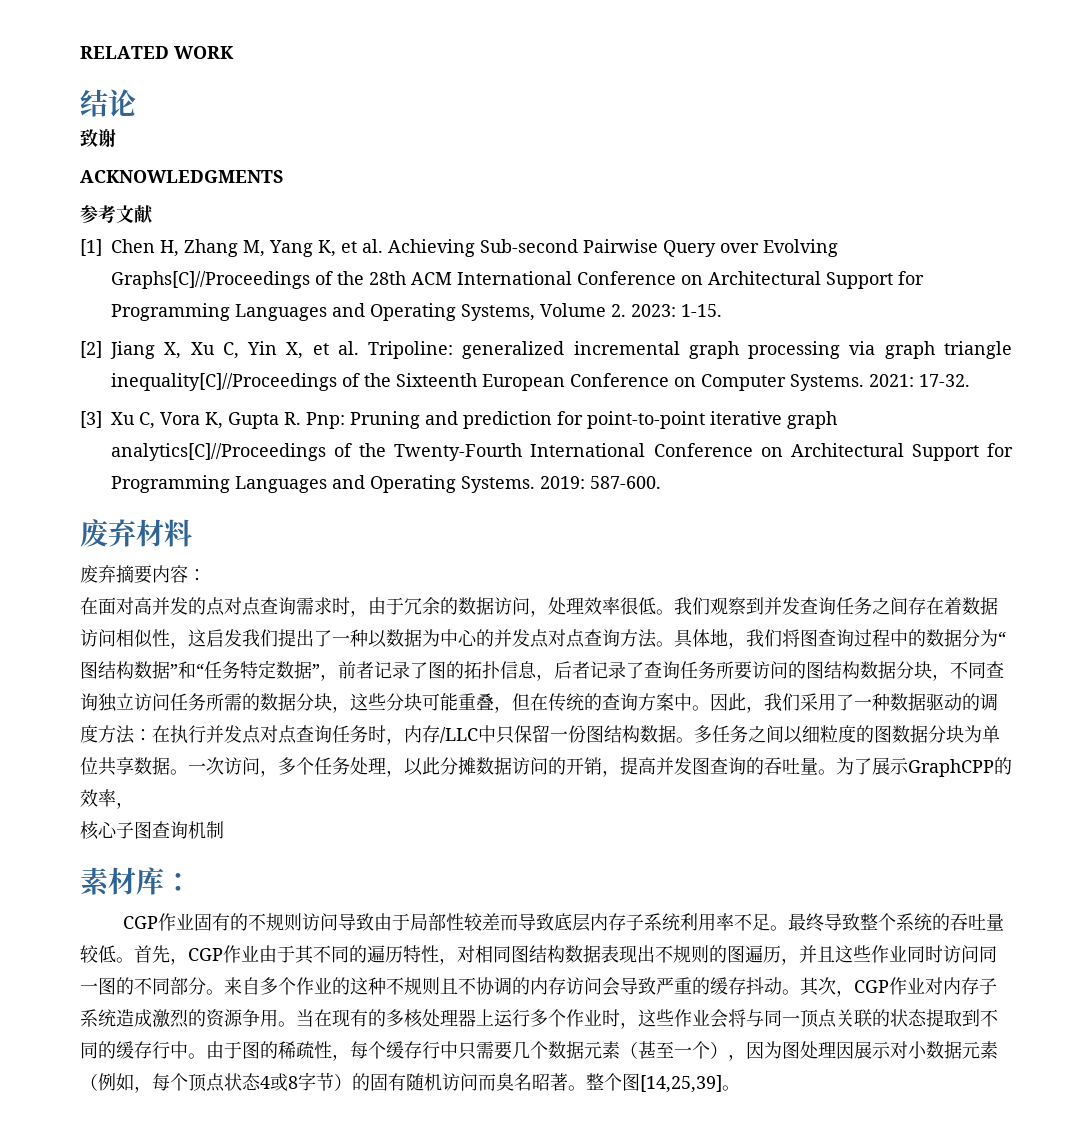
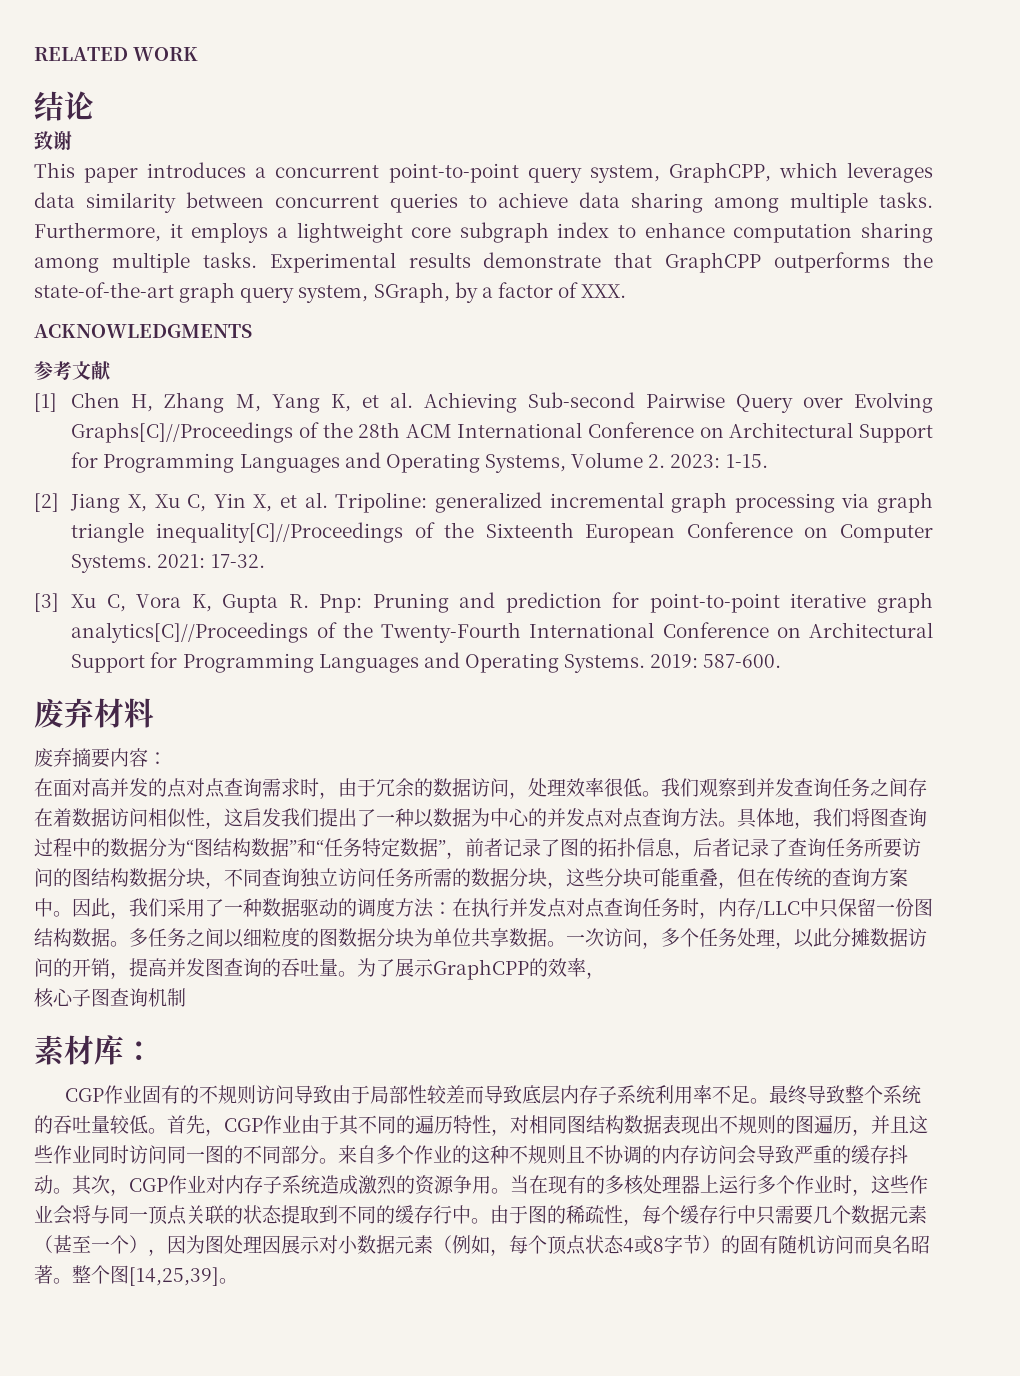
+ This paper introduces a concurrent point-to-point query system, GraphCPP, which leverages data similarity between concurrent queries to achieve data sharing among multiple tasks. Furthermore, it employs a lightweight core subgraph index to enhance computation sharing among multiple tasks. Experimental results demonstrate that GraphCPP outperforms the state-of-the-art graph query system, SGraph, by a factor of XXX.

